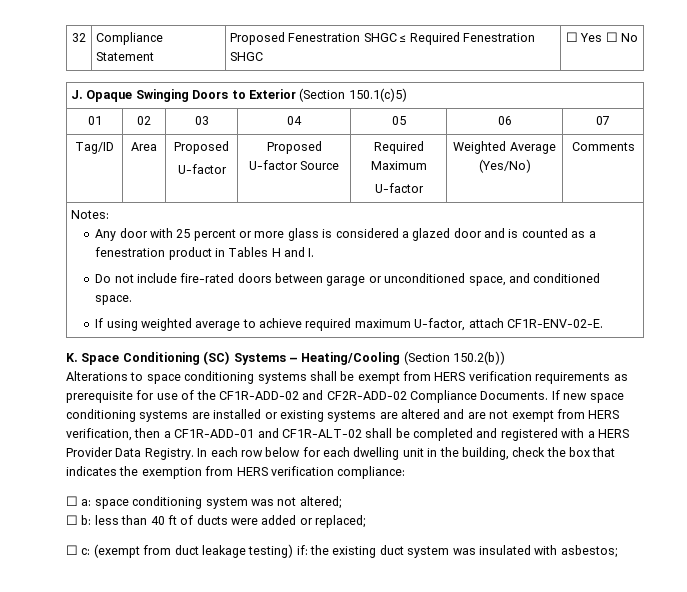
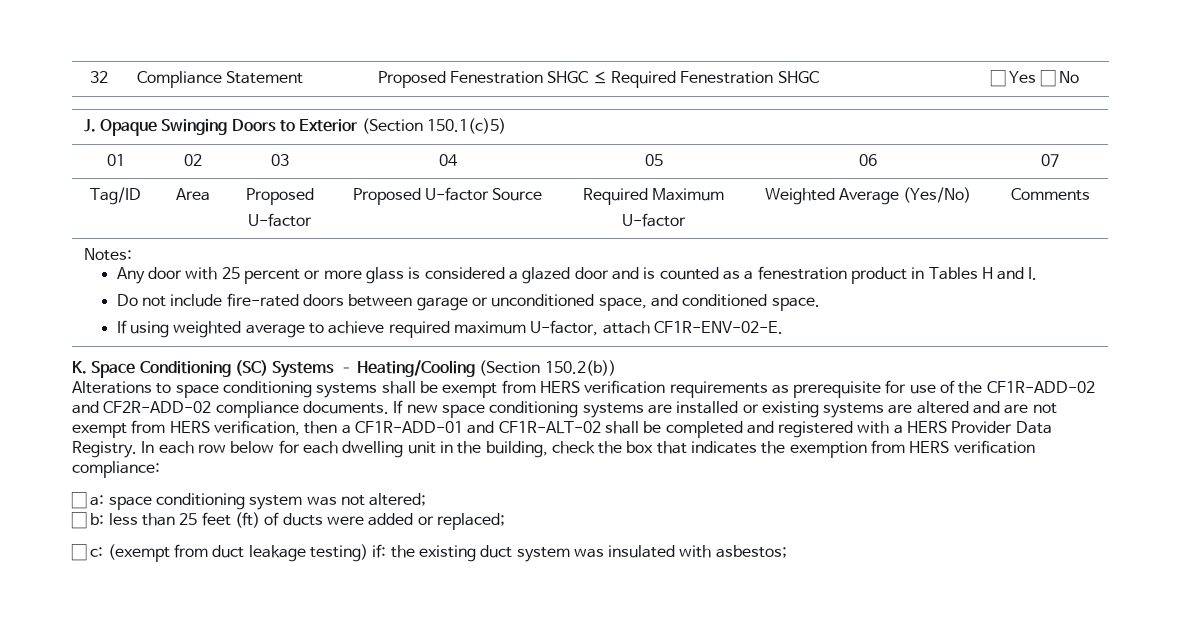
- Alterations to space conditioning systems shall be exempt from HERS verification requirements as prerequisite for use of the CF1R-ADD-02 and CF2R-ADD-02 Compliance Documents.
+ Alterations to space conditioning systems shall be exempt from HERS verification requirements as prerequisite for use of the CF1R-ADD-02 and CF2R-ADD-02 compliance documents.
- ☐ b: less than 40 ft of ducts were added or replaced;
+ ☐ b: less than 25 feet (ft) of ducts were added or replaced;

